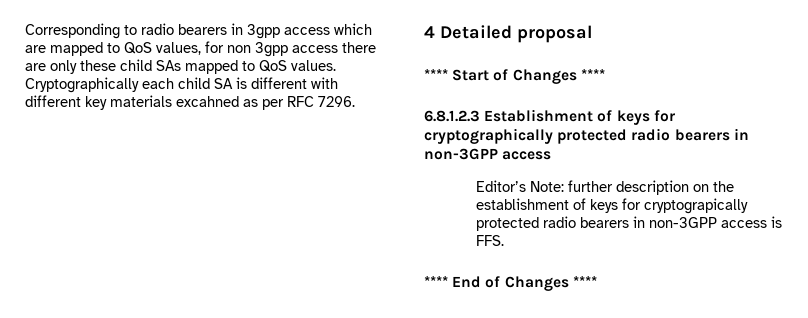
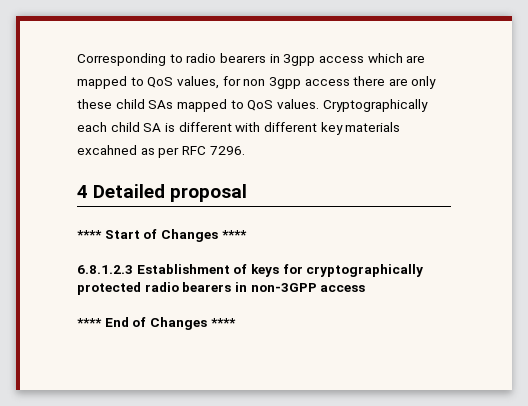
- Editor’s Note: further description on the establishment of keys for cryptograpically protected radio bearers in non-3GPP access is FFS.

